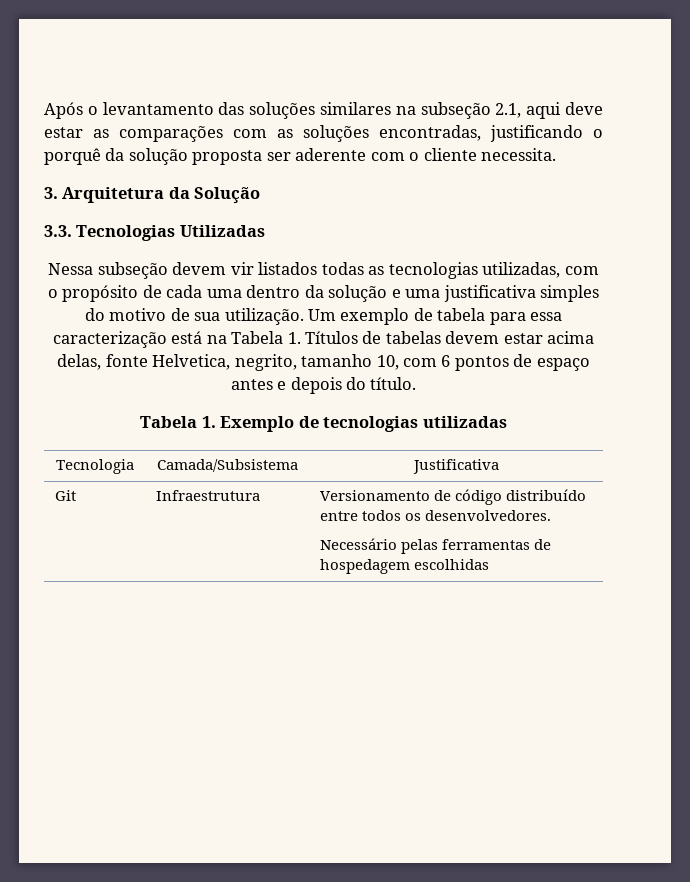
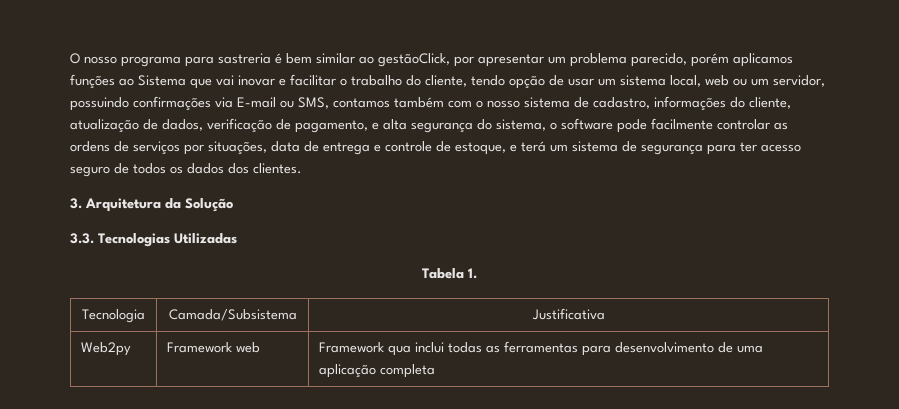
- Após o levantamento das soluções similares na subseção 2.1, aqui deve estar as comparações com as soluções encontradas, justificando o porquê da solução proposta ser aderente com o cliente necessita.
+ O nosso programa para sastreria é bem similar ao gestãoClick, por apresentar um problema parecido, porém aplicamos funções ao Sistema que vai inovar e facilitar o trabalho do cliente, tendo opção de usar um sistema local, web ou um servidor, possuindo confirmações via E-mail ou SMS, contamos também com o nosso sistema de cadastro, informações do cliente, atualização de dados, verificação de pagamento, e alta segurança do sistema, o software pode facilmente controlar as ordens de serviços por situações, data de entrega e controle de estoque, e terá um sistema de segurança para ter acesso seguro de todos os dados dos clientes.
- Nessa subseção devem vir listados todas as tecnologias utilizadas, com o propósito de cada uma dentro da solução e uma justificativa simples do motivo de sua utilização. Um exemplo de tabela para essa caracterização está na Tabela 1. Títulos de tabelas devem estar acima delas, fonte Helvetica, negrito, tamanho 10, com 6 pontos de espaço antes e depois do título.
- Tabela 1. Exemplo de tecnologias utilizadas
+ Tabela 1.
  Tecnologia | Camada/Subsistema | Justificativa
- Git | Infraestrutura | Versionamento de código distribuído entre todos os desenvolvedores.
- Necessário pelas ferramentas de hospedagem escolhidas
+ Web2py | Framework web | Framework qua inclui todas as ferramentas para desenvolvimento de uma aplicação completa

